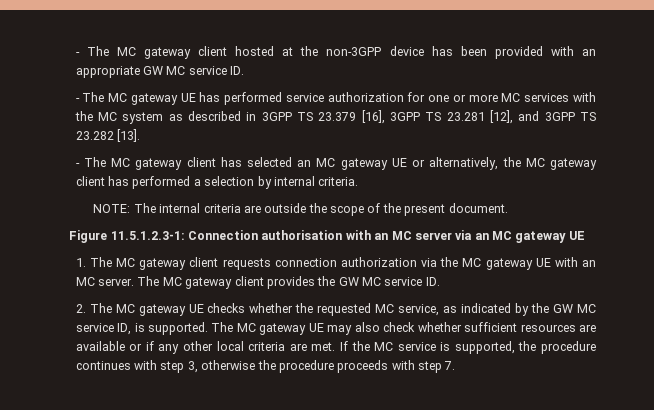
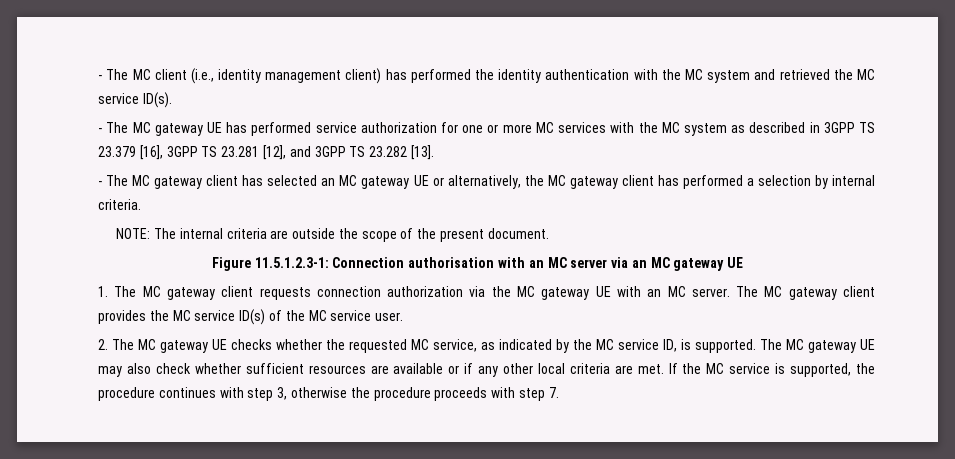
- - The MC gateway client hosted at the non-3GPP device has been provided with an appropriate GW MC service ID.
+ - The MC client (i.e., identity management client) has performed the identity authentication with the MC system and retrieved the MC service ID(s).
- The MC gateway client provides the GW MC service ID.
+ The MC gateway client provides the MC service ID(s) of the MC service user.
- 2. The MC gateway UE checks whether the requested MC service, as indicated by the GW MC service ID, is supported.
+ 2. The MC gateway UE checks whether the requested MC service, as indicated by the MC service ID, is supported.

